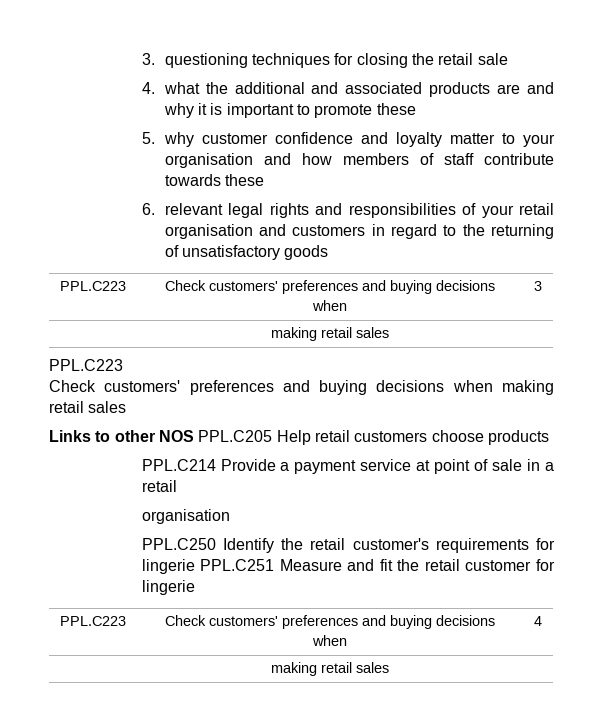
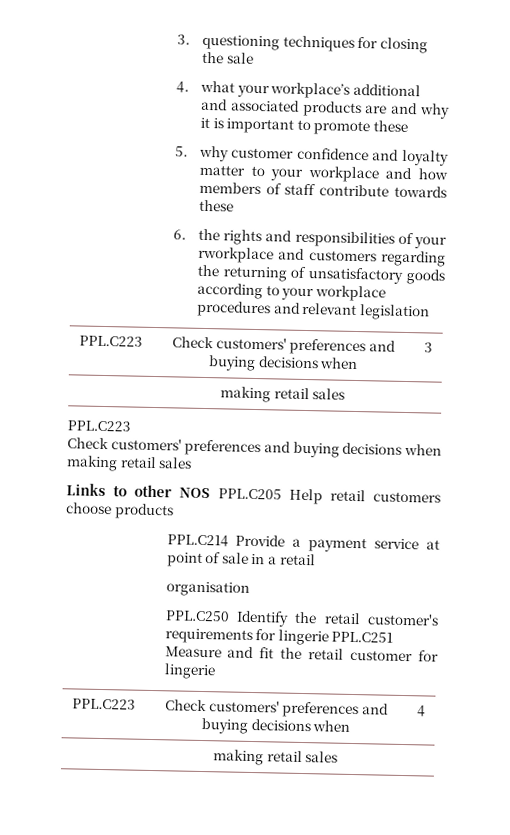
- 3. questioning techniques for closing the retail sale
+ 3. questioning techniques for closing the sale
- 4. what the additional and associated products are and why it is important to promote these
+ 4. what your workplace’s additional and associated products are and why it is important to promote these
- 5. why customer confidence and loyalty matter to your organisation and how members of staff contribute towards these
+ 5. why customer confidence and loyalty matter to your workplace and how members of staff contribute towards these
- 6. relevant legal rights and responsibilities of your retail organisation and customers in regard to the returning of unsatisfactory goods
+ 6. the rights and responsibilities of your rworkplace and customers regarding the returning of unsatisfactory goods according to your workplace procedures and relevant legislation

